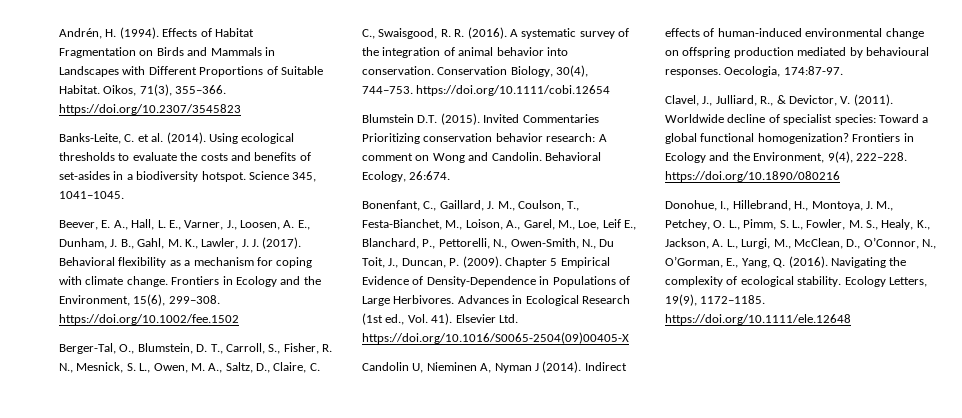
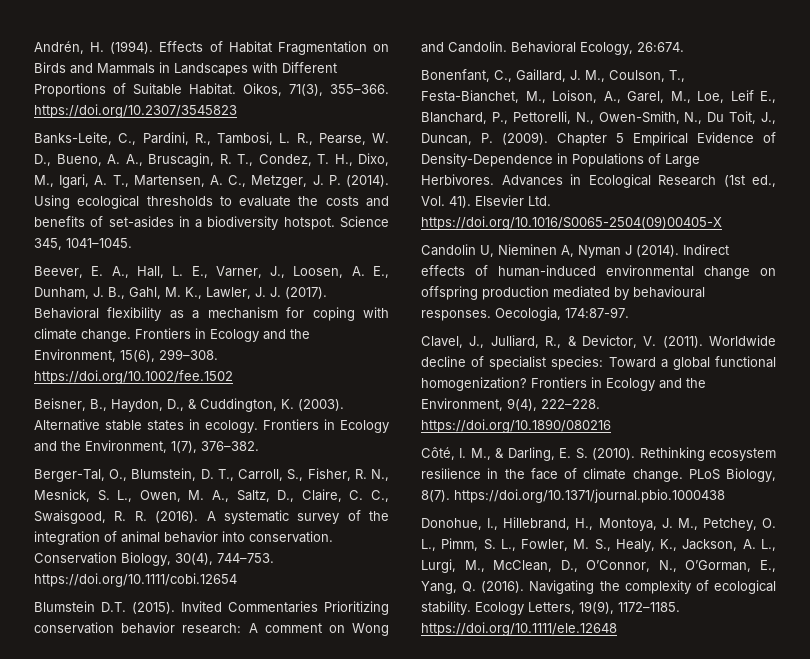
- Banks-Leite, C. et al. (2014).
+ Banks-Leite, C., Pardini, R., Tambosi, L. R., Pearse, W. D., Bueno, A. A., Bruscagin, R. T., Condez, T. H., Dixo, M., Igari, A. T., Martensen, A. C., Metzger, J. P. (2014).
+ Beisner, B., Haydon, D., & Cuddington, K. (2003). Alternative stable states in ecology. Frontiers in Ecology and the Environment, 1(7), 376–382.
+ Côté, I. M., & Darling, E. S. (2010). Rethinking ecosystem resilience in the face of climate change. PLoS Biology, 8(7). https://doi.org/10.1371/journal.pbio.1000438

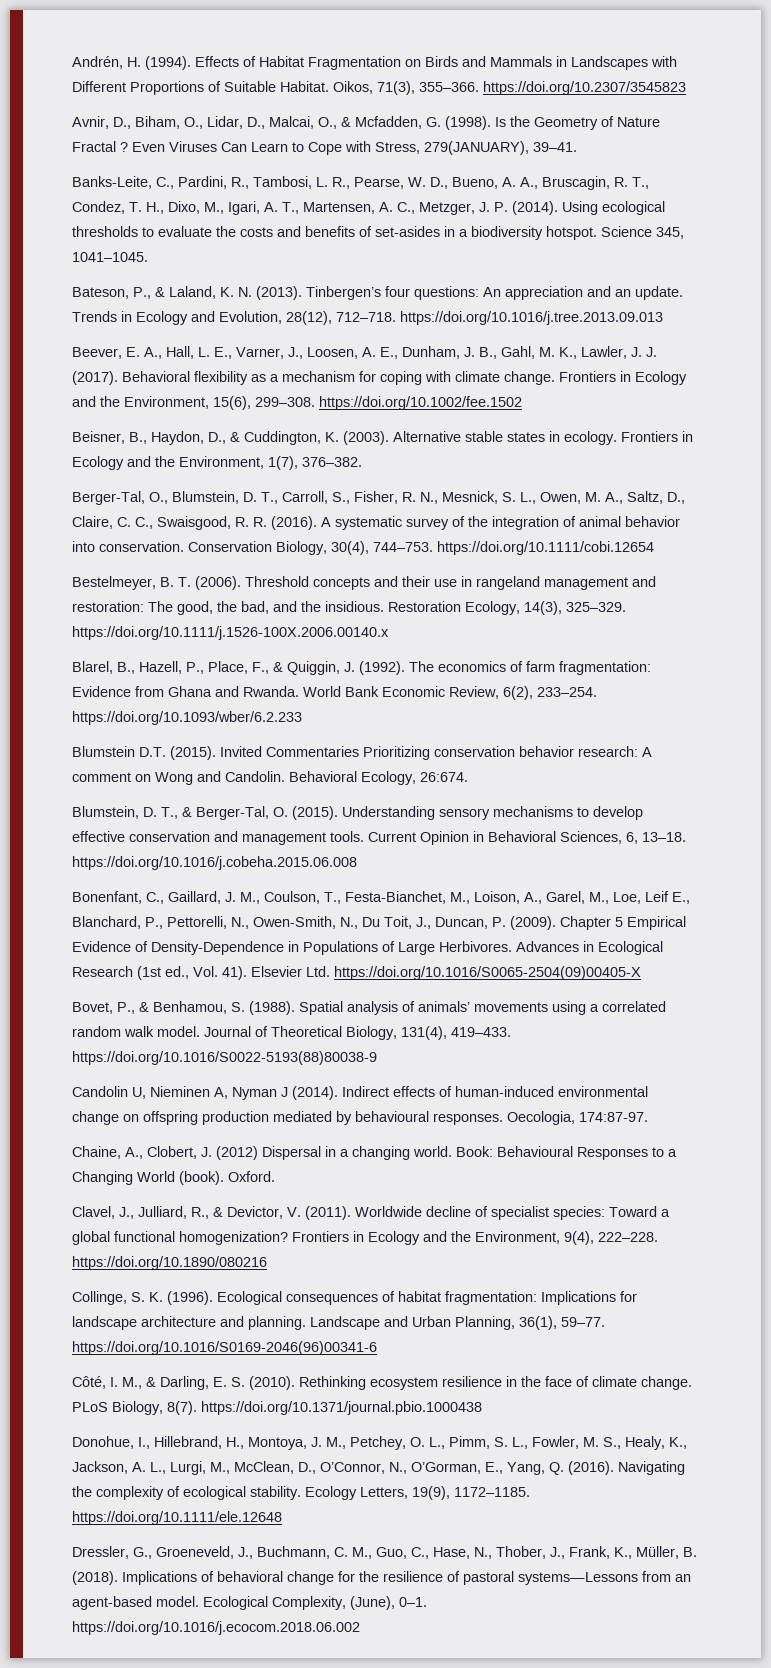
+ Avnir, D., Biham, O., Lidar, D., Malcai, O., & Mcfadden, G. (1998). Is the Geometry of Nature Fractal ? Even Viruses Can Learn to Cope with Stress, 279(JANUARY), 39–41.
+ Bateson, P., & Laland, K. N. (2013). Tinbergen’s four questions: An appreciation and an update. Trends in Ecology and Evolution, 28(12), 712–718. https://doi.org/10.1016/j.tree.2013.09.013
+ Bestelmeyer, B. T. (2006). Threshold concepts and their use in rangeland management and restoration: The good, the bad, and the insidious. Restoration Ecology, 14(3), 325–329. https://doi.org/10.1111/j.1526-100X.2006.00140.x
+ Blarel, B., Hazell, P., Place, F., & Quiggin, J. (1992). The economics of farm fragmentation: Evidence from Ghana and Rwanda. World Bank Economic Review, 6(2), 233–254. https://doi.org/10.1093/wber/6.2.233
+ Blumstein, D. T., & Berger-Tal, O. (2015). Understanding sensory mechanisms to develop effective conservation and management tools. Current Opinion in Behavioral Sciences, 6, 13–18. https://doi.org/10.1016/j.cobeha.2015.06.008
+ Bovet, P., & Benhamou, S. (1988). Spatial analysis of animals’ movements using a correlated random walk model. Journal of Theoretical Biology, 131(4), 419–433. https://doi.org/10.1016/S0022-5193(88)80038-9
+ Chaine, A., Clobert, J. (2012) Dispersal in a changing world. Book: Behavioural Responses to a Changing World (book). Oxford.
+ Collinge, S. K. (1996). Ecological consequences of habitat fragmentation: Implications for landscape architecture and planning. Landscape and Urban Planning, 36(1), 59–77. https://doi.org/10.1016/S0169-2046(96)00341-6
+ Dressler, G., Groeneveld, J., Buchmann, C. M., Guo, C., Hase, N., Thober, J., Frank, K., Müller, B. (2018). Implications of behavioral change for the resilience of pastoral systems—Lessons from an agent-based model. Ecological Complexity, (June), 0–1. https://doi.org/10.1016/j.ecocom.2018.06.002

